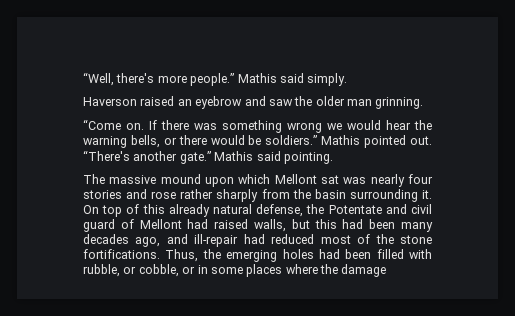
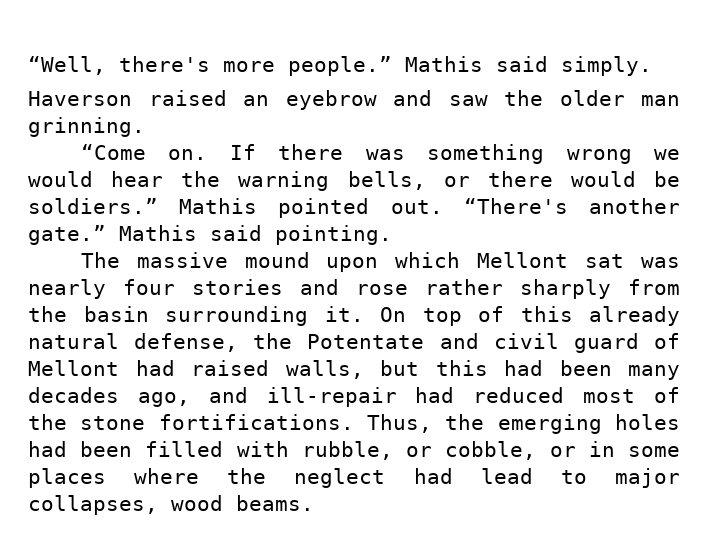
- Thus, the emerging holes had been filled with rubble, or cobble, or in some places where the damage
+ Thus, the emerging holes had been filled with rubble, or cobble, or in some places where the neglect had lead to major collapses, wood beams.

